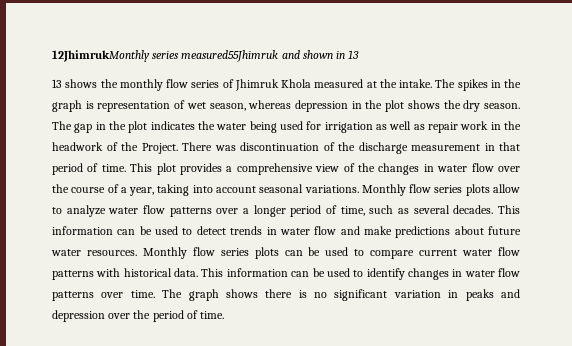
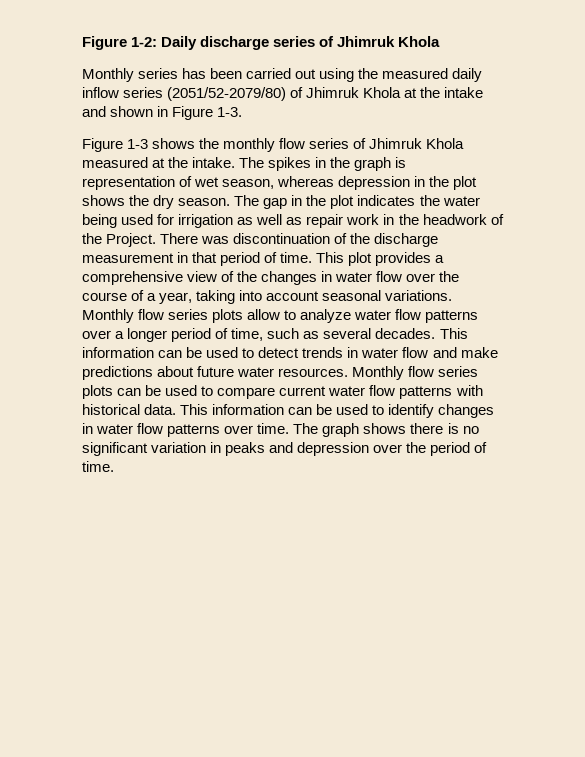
- 12JhimrukMonthly series measured55Jhimruk and shown in 13
- 13 shows the monthly flow series of Jhimruk Khola measured at the intake.
+ Figure 1-2: Daily discharge series of Jhimruk Khola
+ Monthly series has been carried out using the measured daily inflow series (2051/52-2079/80) of Jhimruk Khola at the intake and shown in Figure 1-3.
+ Figure 1-3 shows the monthly flow series of Jhimruk Khola measured at the intake.

